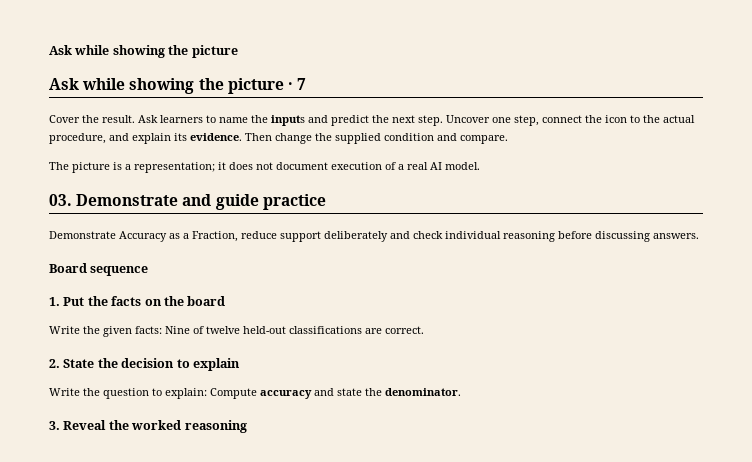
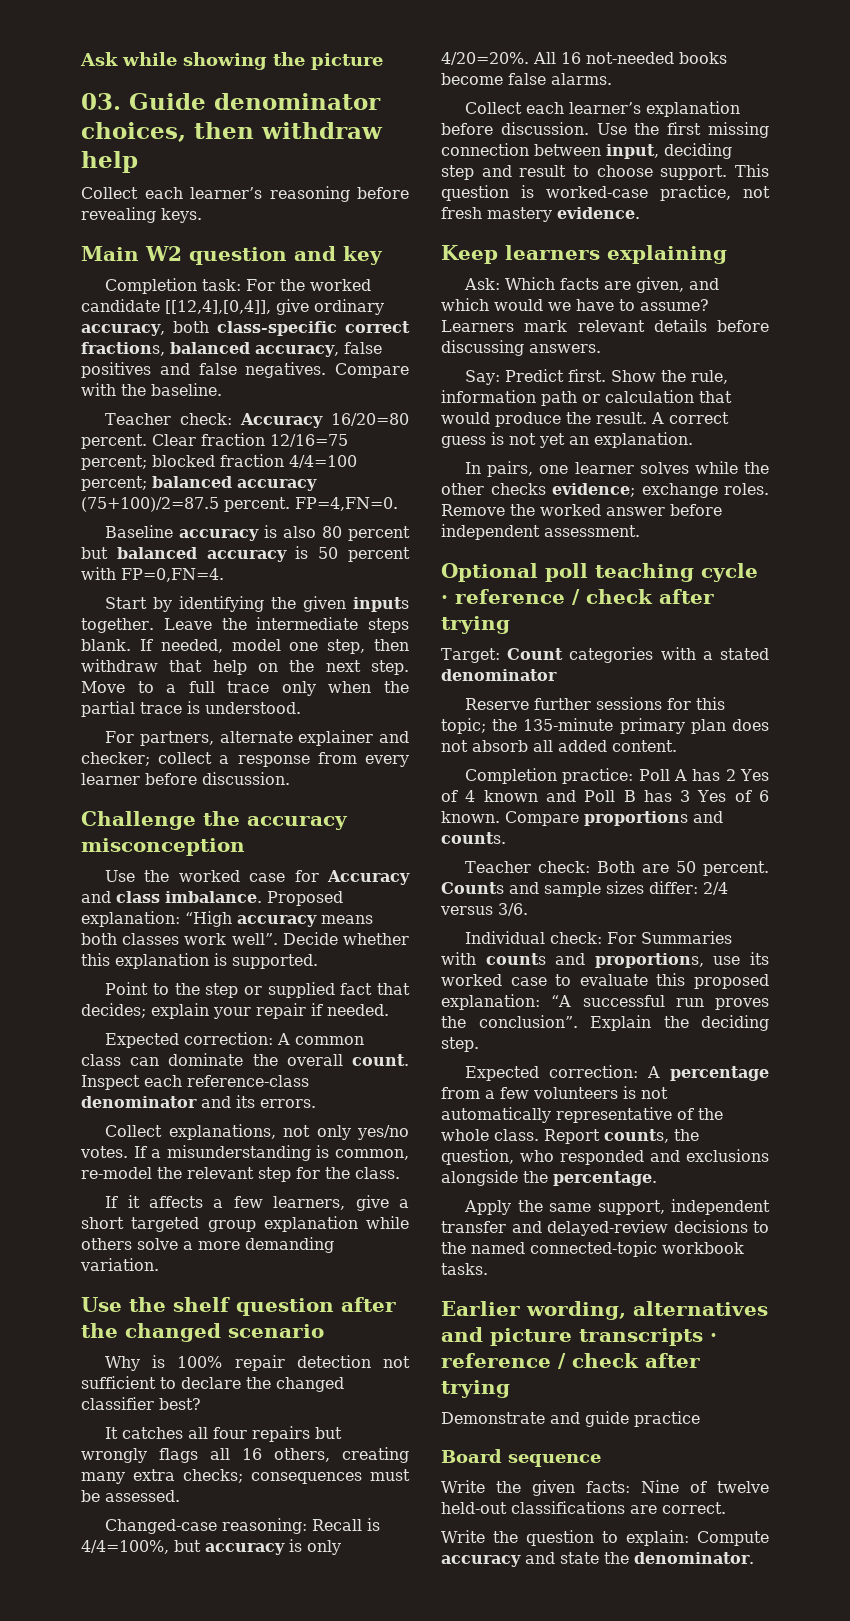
- Ask while showing the picture · 7
- Cover the result. Ask learners to name the inputs and predict the next step. Uncover one step, connect the icon to the actual procedure, and explain its evidence. Then change the supplied condition and compare.
- The picture is a representation; it does not document execution of a real AI model.
- 03. Demonstrate and guide practice
- Demonstrate Accuracy as a Fraction, reduce support deliberately and check individual reasoning before discussing answers.
+ 03. Guide denominator choices, then withdraw help
+ Collect each learner’s reasoning before revealing keys.
+ Main W2 question and key
+ Completion task: For the worked candidate [[12,4],[0,4]], give ordinary accuracy, both class-specific correct fractions, balanced accuracy, false positives and false negatives. Compare with the baseline.
+ Teacher check: Accuracy 16/20=80 percent. Clear fraction 12/16=75 percent; blocked fraction 4/4=100 percent; balanced accuracy (75+100)/2=87.5 percent. FP=4,FN=0.
+ Baseline accuracy is also 80 percent but balanced accuracy is 50 percent with FP=0,FN=4.
+ Start by identifying the given inputs together. Leave the intermediate steps blank. If needed, model one step, then withdraw that help on the next step. Move to a full trace only when the partial trace is understood.
+ For partners, alternate explainer and checker; collect a response from every learner before discussion.
+ Challenge the accuracy misconception
+ Use the worked case for Accuracy and class imbalance. Proposed explanation: “High accuracy means both classes work well”. Decide whether this explanation is supported.
+ Point to the step or supplied fact that decides; explain your repair if needed.
+ Expected correction: A common class can dominate the overall count. Inspect each reference-class denominator and its errors.
+ Collect explanations, not only yes/no votes. If a misunderstanding is common, re-model the relevant step for the class.
+ If it affects a few learners, give a short targeted group explanation while others solve a more demanding variation.
+ Use the shelf question after the changed scenario
+ Why is 100% repair detection not sufficient to declare the changed classifier best?
+ It catches all four repairs but wrongly flags all 16 others, creating many extra checks; consequences must be assessed.
+ Changed-case reasoning: Recall is 4/4=100%, but accuracy is only 4/20=20%. All 16 not-needed books become false alarms.
+ Collect each learner’s explanation before discussion. Use the first missing connection between input, deciding step and result to choose support. This question is worked-case practice, not fresh mastery evidence.
+ Keep learners explaining
+ Ask: Which facts are given, and which would we have to assume? Learners mark relevant details before discussing answers.
+ Say: Predict first. Show the rule, information path or calculation that would produce the result. A correct guess is not yet an explanation.
+ In pairs, one learner solves while the other checks evidence; exchange roles. Remove the worked answer before independent assessment.
+ Optional poll teaching cycle · reference / check after trying
+ Target: Count categories with a stated denominator
+ Reserve further sessions for this topic; the 135-minute primary plan does not absorb all added content.
+ Completion practice: Poll A has 2 Yes of 4 known and Poll B has 3 Yes of 6 known. Compare proportions and counts.
+ Teacher check: Both are 50 percent. Counts and sample sizes differ: 2/4 versus 3/6.
+ Individual check: For Summaries with counts and proportions, use its worked case to evaluate this proposed explanation: “A successful run proves the conclusion”. Explain the deciding step.
+ Expected correction: A percentage from a few volunteers is not automatically representative of the whole class. Report counts, the question, who responded and exclusions alongside the percentage.
+ Apply the same support, independent transfer and delayed-review decisions to the named connected-topic workbook tasks.
+ Earlier wording, alternatives and picture transcripts · reference / check after trying
+ Demonstrate and guide practice
  Board sequence
- 1. Put the facts on the board
- 2. State the decision to explain
- 3. Reveal the worked reasoning

